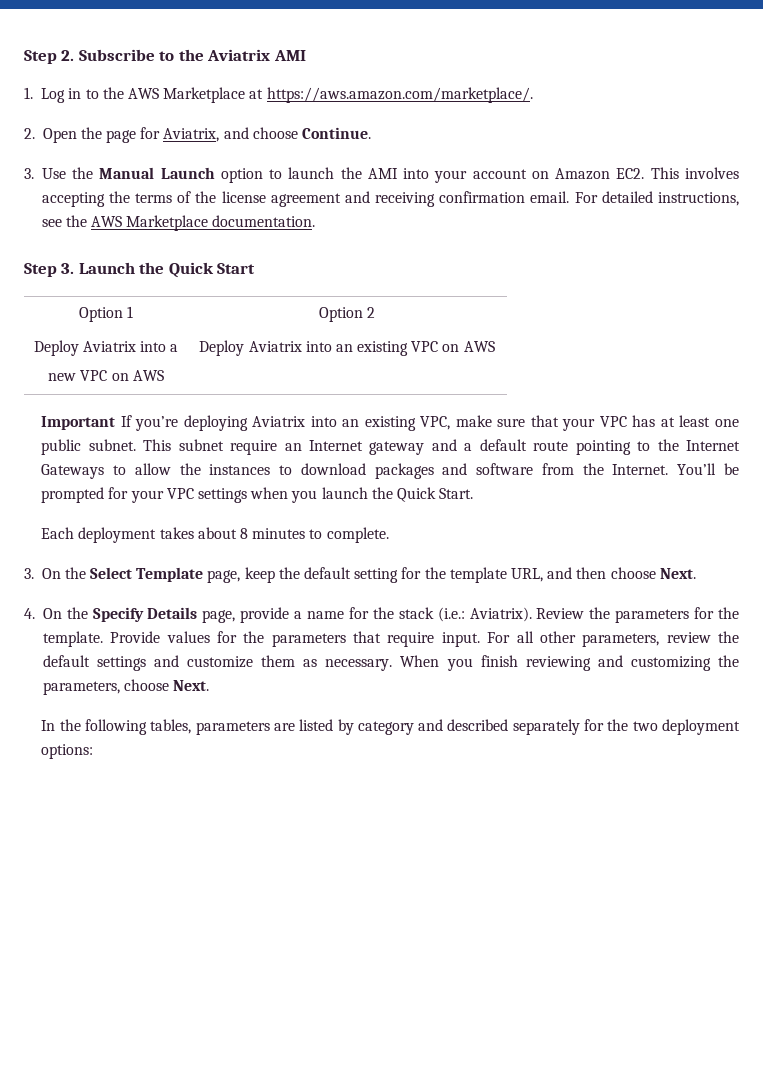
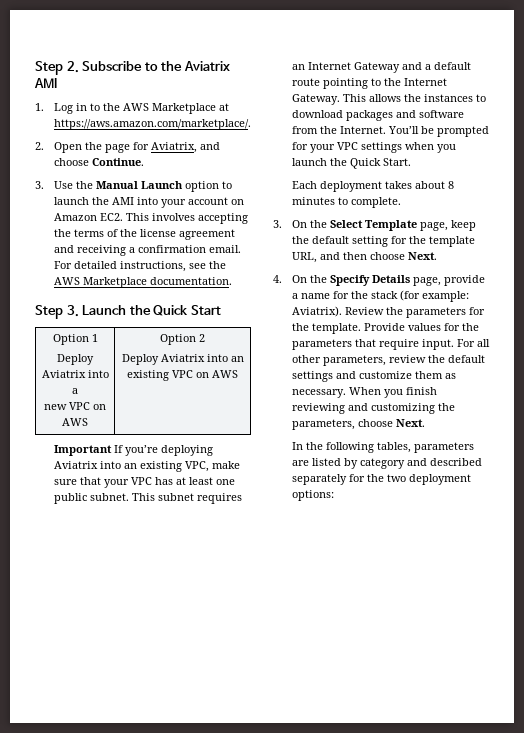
- 3. Use the Manual Launch option to launch the AMI into your account on Amazon EC2. This involves accepting the terms of the license agreement and receiving confirmation email.
+ 3. Use the Manual Launch option to launch the AMI into your account on Amazon EC2. This involves accepting the terms of the license agreement and receiving a confirmation email.
- This subnet require an Internet gateway and a default route pointing to the Internet Gateways to allow the instances to download packages and software from the Internet.
+ This subnet requires an Internet Gateway and a default route pointing to the Internet Gateway. This allows the instances to download packages and software from the Internet.
- 4. On the Specify Details page, provide a name for the stack (i.e.: Aviatrix).
+ 4. On the Specify Details page, provide a name for the stack (for example: Aviatrix).

